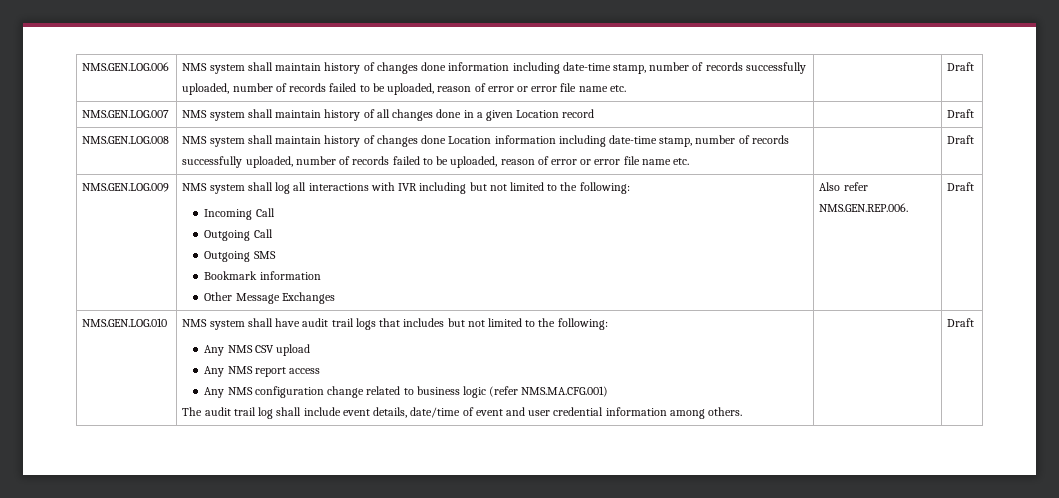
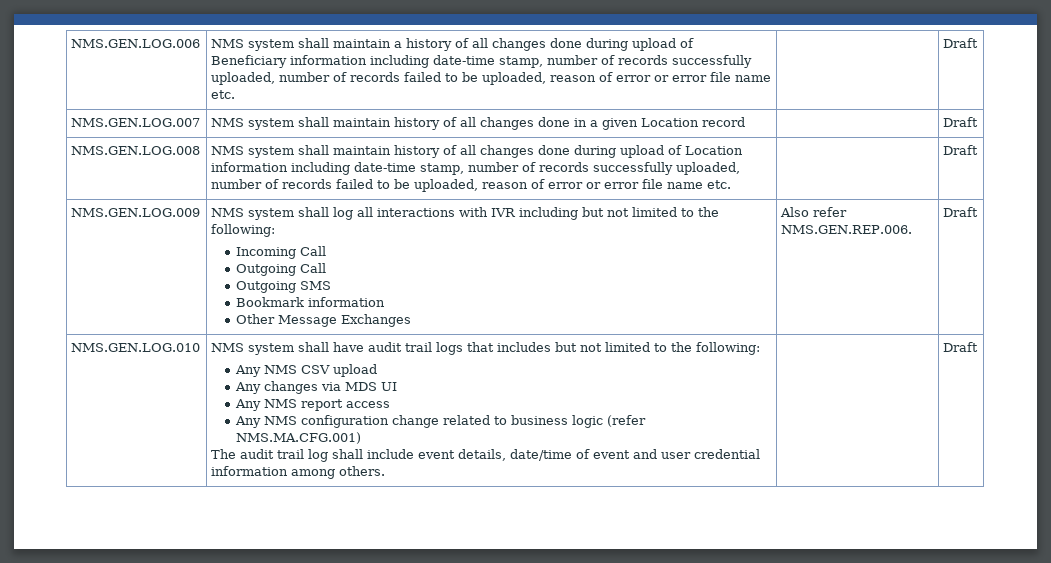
- NMS.GEN.LOG.006 | NMS system shall maintain history of changes done information including date-time stamp, number of records successfully uploaded, number of records failed to be uploaded, reason of error or error file name etc. | | Draft
+ NMS.GEN.LOG.006 | NMS system shall maintain a history of all changes done during upload of Beneficiary information including date-time stamp, number of records successfully uploaded, number of records failed to be uploaded, reason of error or error file name etc. | | Draft
- NMS.GEN.LOG.008 | NMS system shall maintain history of changes done Location information including date-time stamp, number of records successfully uploaded, number of records failed to be uploaded, reason of error or error file name etc. | | Draft
+ NMS.GEN.LOG.008 | NMS system shall maintain history of all changes done during upload of Location information including date-time stamp, number of records successfully uploaded, number of records failed to be uploaded, reason of error or error file name etc. | | Draft
+ Any changes via MDS UI

